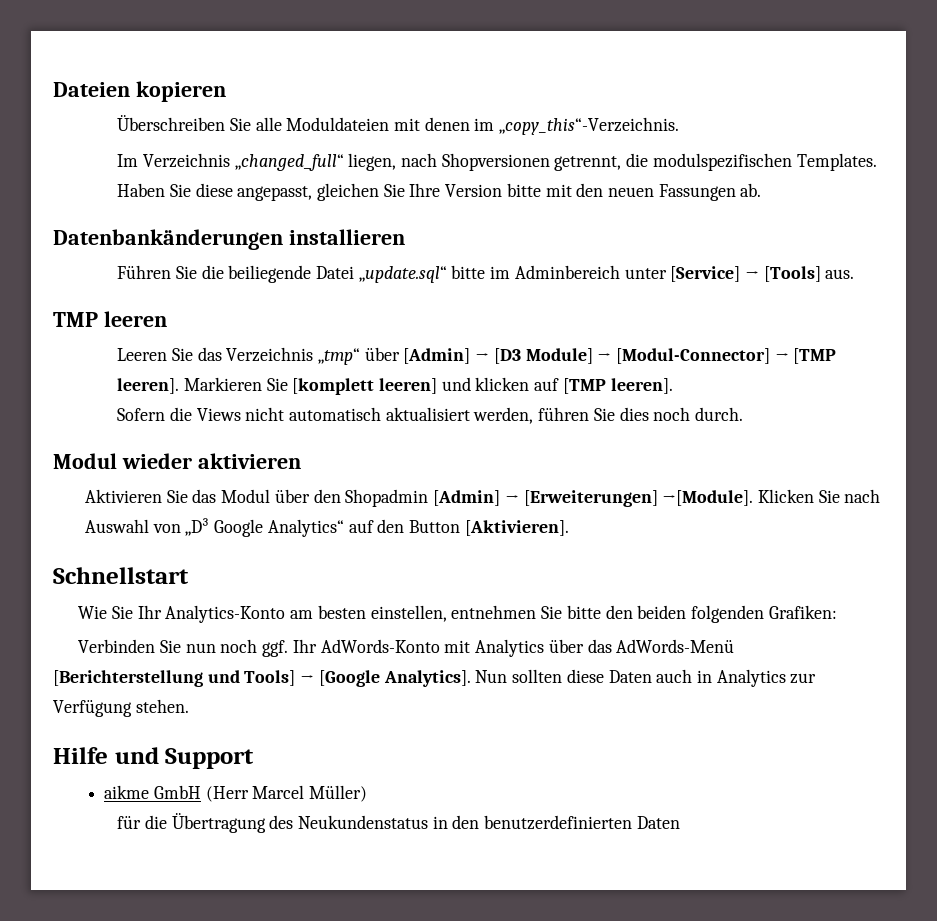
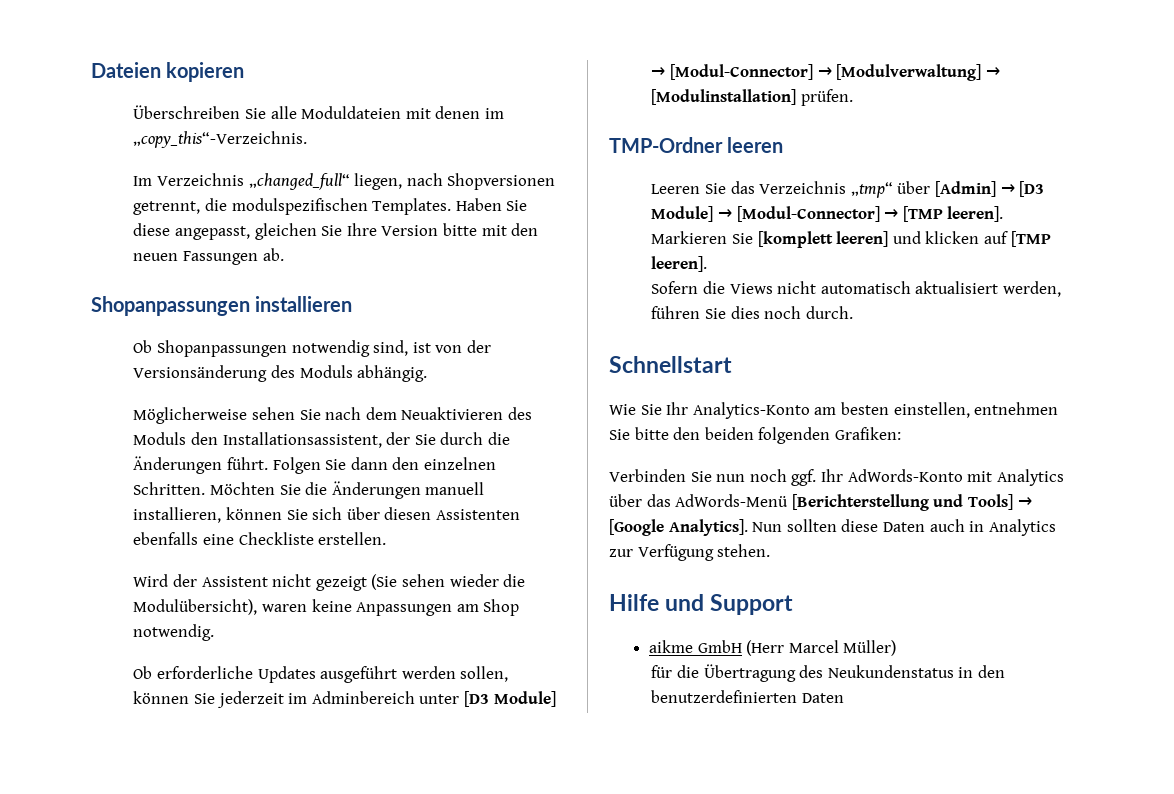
- Datenbankänderungen installieren
+ Shopanpassungen installieren
- Führen Sie die beiliegende Datei „update.sql“ bitte im Adminbereich unter [Service] → [Tools] aus.
- TMP leeren
+ Ob Shopanpassungen notwendig sind, ist von der Versionsänderung des Moduls abhängig.
+ Möglicherweise sehen Sie nach dem Neuaktivieren des Moduls den Installationsassistent, der Sie durch die Änderungen führt. Folgen Sie dann den einzelnen Schritten. Möchten Sie die Änderungen manuell installieren, können Sie sich über diesen Assistenten ebenfalls eine Checkliste erstellen.
+ Wird der Assistent nicht gezeigt (Sie sehen wieder die Modulübersicht), waren keine Anpassungen am Shop notwendig.
+ Ob erforderliche Updates ausgeführt werden sollen, können Sie jederzeit im Adminbereich unter [D3 Module] → [Modul-Connector] → [Modulverwaltung] → [Modulinstallation] prüfen.
+ TMP-Ordner leeren
- Modul wieder aktivieren
- Aktivieren Sie das Modul über den Shopadmin [Admin] → [Erweiterungen] →[Module]. Klicken Sie nach Auswahl von „D³ Google Analytics“ auf den Button [Aktivieren].

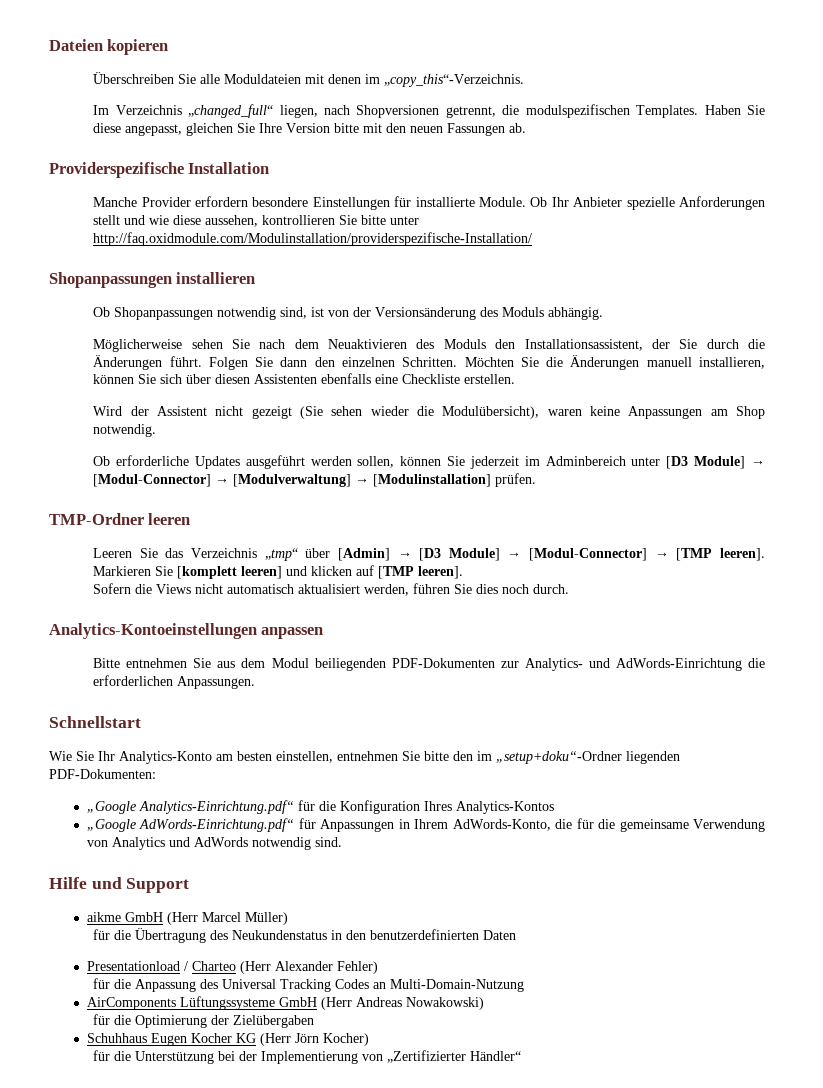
+ Providerspezifische Installation
+ Manche Provider erfordern besondere Einstellungen für installierte Module. Ob Ihr Anbieter spezielle Anforderungen stellt und wie diese aussehen, kontrollieren Sie bitte unter http://faq.oxidmodule.com/Modulinstallation/providerspezifische-Installation/
+ Analytics-Kontoeinstellungen anpassen
+ Bitte entnehmen Sie aus dem Modul beiliegenden PDF-Dokumenten zur Analytics- und AdWords-Einrichtung die erforderlichen Anpassungen.
- Wie Sie Ihr Analytics-Konto am besten einstellen, entnehmen Sie bitte den beiden folgenden Grafiken:
- Verbinden Sie nun noch ggf. Ihr AdWords-Konto mit Analytics über das AdWords-Menü [Berichterstellung und Tools] → [Google Analytics]. Nun sollten diese Daten auch in Analytics zur Verfügung stehen.
+ Wie Sie Ihr Analytics-Konto am besten einstellen, entnehmen Sie bitte den im „setup+doku“-Ordner liegenden PDF-Dokumenten:
+ „Google Analytics-Einrichtung.pdf“ für die Konfiguration Ihres Analytics-Kontos
+ „Google AdWords-Einrichtung.pdf“ für Anpassungen in Ihrem AdWords-Konto, die für die gemeinsame Verwendung von Analytics und AdWords notwendig sind.
+ Presentationload / Charteo (Herr Alexander Fehler)
+ für die Anpassung des Universal Tracking Codes an Multi-Domain-Nutzung
+ AirComponents Lüftungssysteme GmbH (Herr Andreas Nowakowski)
+ für die Optimierung der Zielübergaben
+ Schuhhaus Eugen Kocher KG (Herr Jörn Kocher)
+ für die Unterstützung bei der Implementierung von „Zertifizierter Händler“

